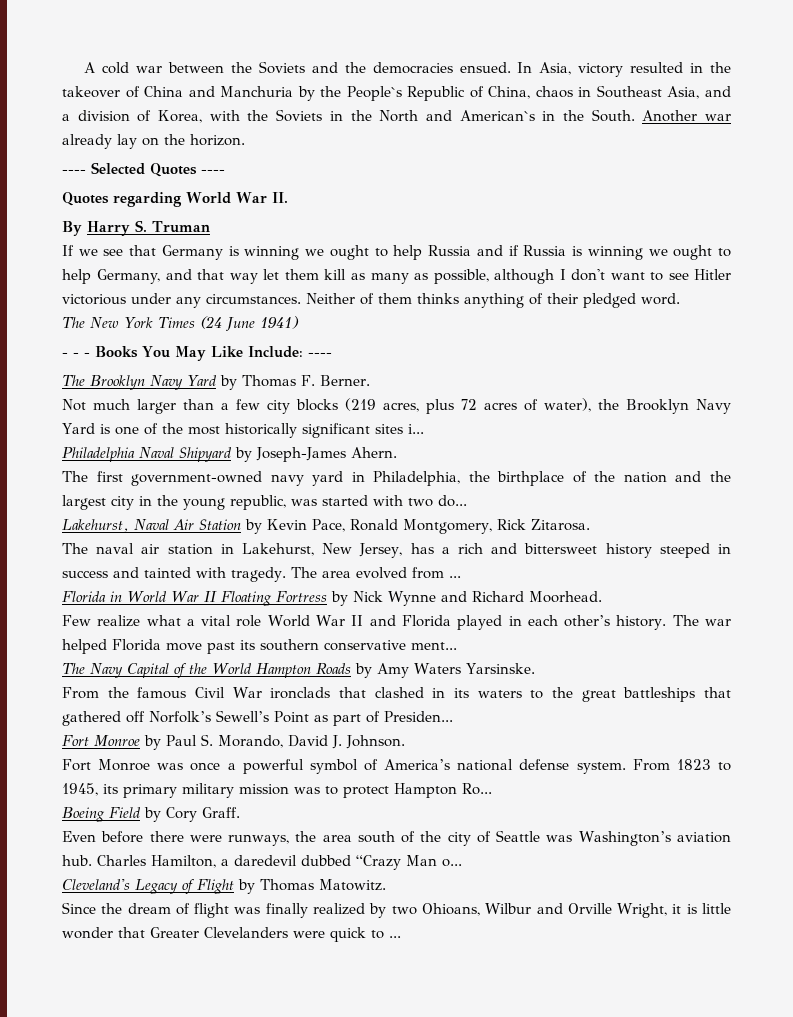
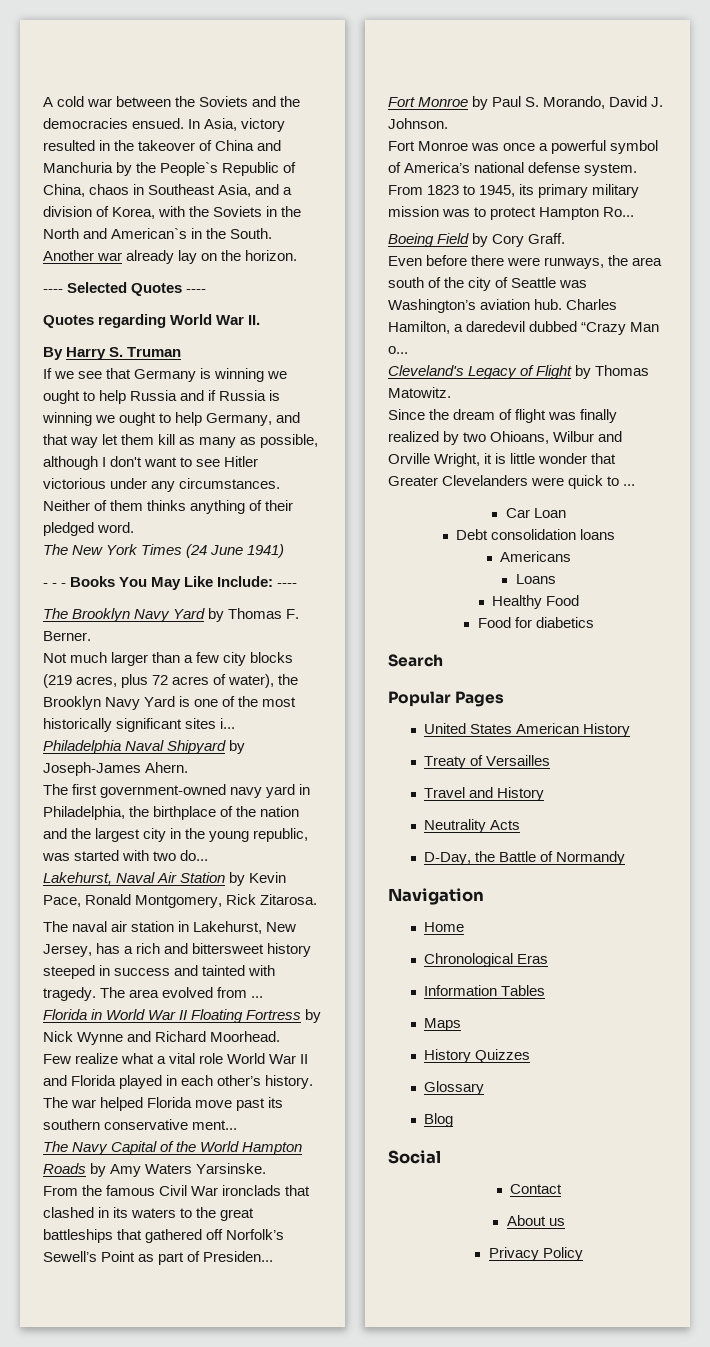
+ Car Loan
+ Debt consolidation loans
+ Americans
+ Loans
+ Healthy Food
+ Food for diabetics
+ Search
+ Popular Pages
+ United States American History
+ Treaty of Versailles
+ Travel and History
+ Neutrality Acts
+ D-Day, the Battle of Normandy
+ Navigation
+ Home
+ Chronological Eras
+ Information Tables
+ Maps
+ History Quizzes
+ Glossary
+ Blog
+ Social
+ Contact
+ About us
+ Privacy Policy

